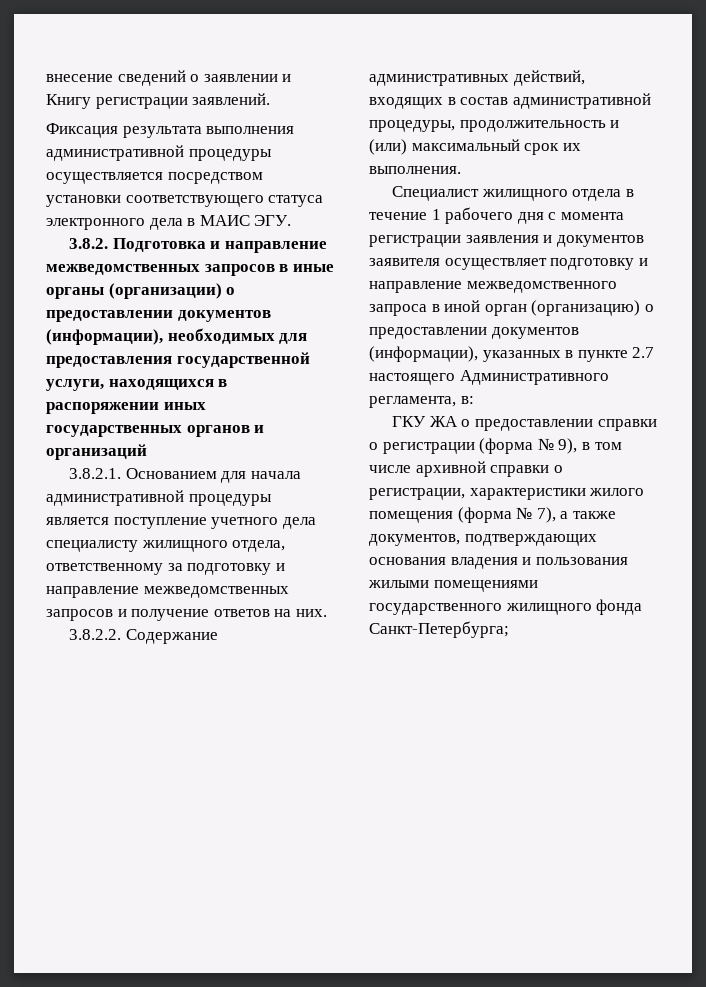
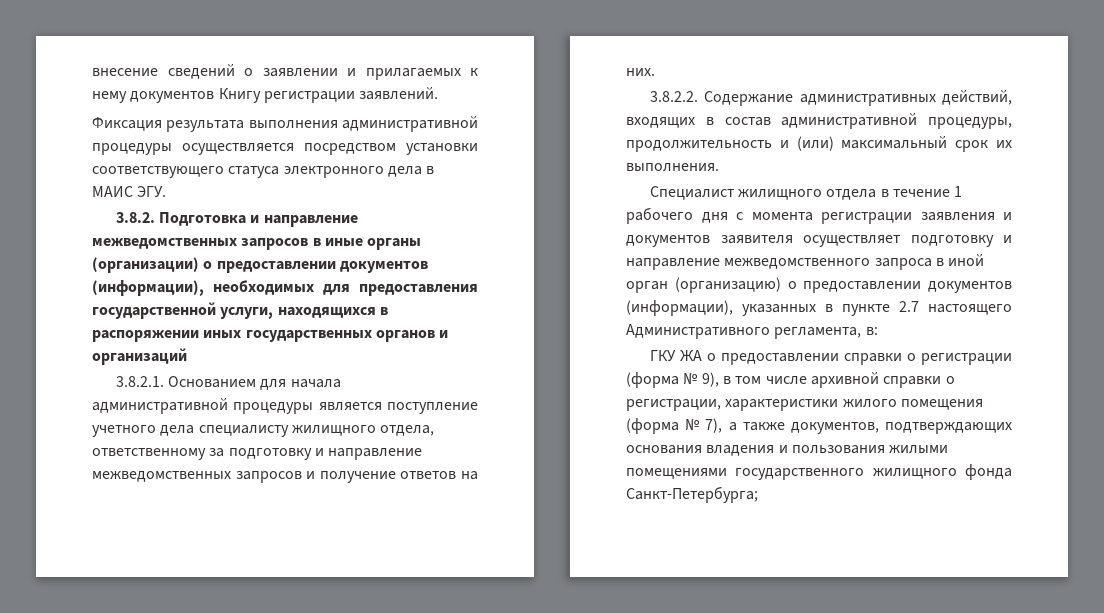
- внесение сведений о заявлении и Книгу регистрации заявлений.
+ внесение сведений о заявлении и прилагаемых к нему документов Книгу регистрации заявлений.

